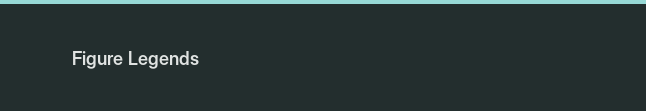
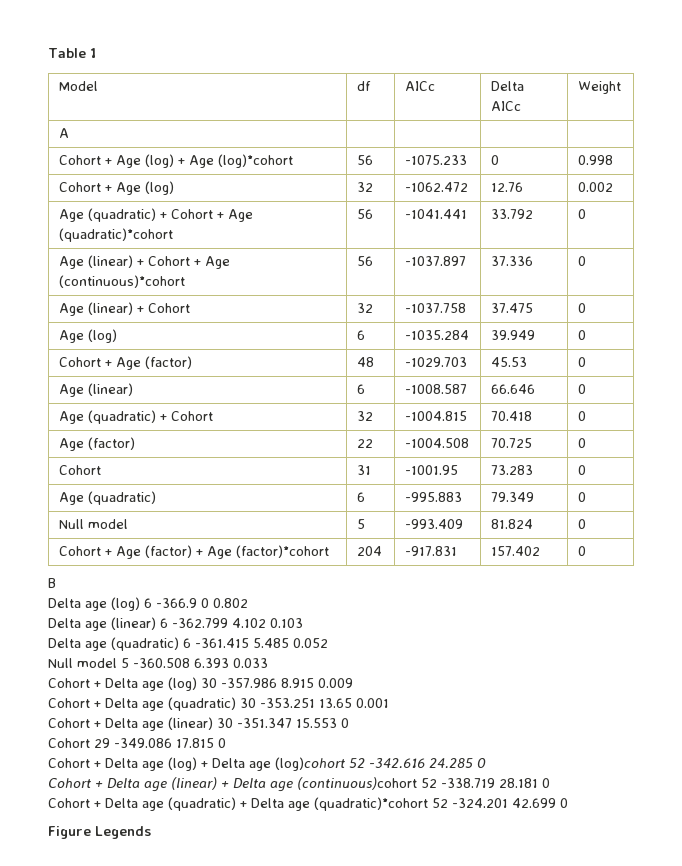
+ Table 1
+ Model | df | AICc | Delta AICc | Weight
+ A | | | |
+ Cohort + Age (log) + Age (log)*cohort | 56 | -1075.233 | 0 | 0.998
+ Cohort + Age (log) | 32 | -1062.472 | 12.76 | 0.002
+ Age (quadratic) + Cohort + Age (quadratic)*cohort | 56 | -1041.441 | 33.792 | 0
+ Age (linear) + Cohort + Age (continuous)*cohort | 56 | -1037.897 | 37.336 | 0
+ Age (linear) + Cohort | 32 | -1037.758 | 37.475 | 0
+ Age (log) | 6 | -1035.284 | 39.949 | 0
+ Cohort + Age (factor) | 48 | -1029.703 | 45.53 | 0
+ Age (linear) | 6 | -1008.587 | 66.646 | 0
+ Age (quadratic) + Cohort | 32 | -1004.815 | 70.418 | 0
+ Age (factor) | 22 | -1004.508 | 70.725 | 0
+ Cohort | 31 | -1001.95 | 73.283 | 0
+ Age (quadratic) | 6 | -995.883 | 79.349 | 0
+ Null model | 5 | -993.409 | 81.824 | 0
+ Cohort + Age (factor) + Age (factor)*cohort | 204 | -917.831 | 157.402 | 0
+ B
+ Delta age (log) 6 -366.9 0 0.802
+ Delta age (linear) 6 -362.799 4.102 0.103
+ Delta age (quadratic) 6 -361.415 5.485 0.052
+ Null model 5 -360.508 6.393 0.033
+ Cohort + Delta age (log) 30 -357.986 8.915 0.009
+ Cohort + Delta age (quadratic) 30 -353.251 13.65 0.001
+ Cohort + Delta age (linear) 30 -351.347 15.553 0
+ Cohort 29 -349.086 17.815 0
+ Cohort + Delta age (log) + Delta age (log)cohort 52 -342.616 24.285 0
+ Cohort + Delta age (linear) + Delta age (continuous)cohort 52 -338.719 28.181 0
+ Cohort + Delta age (quadratic) + Delta age (quadratic)*cohort 52 -324.201 42.699 0

